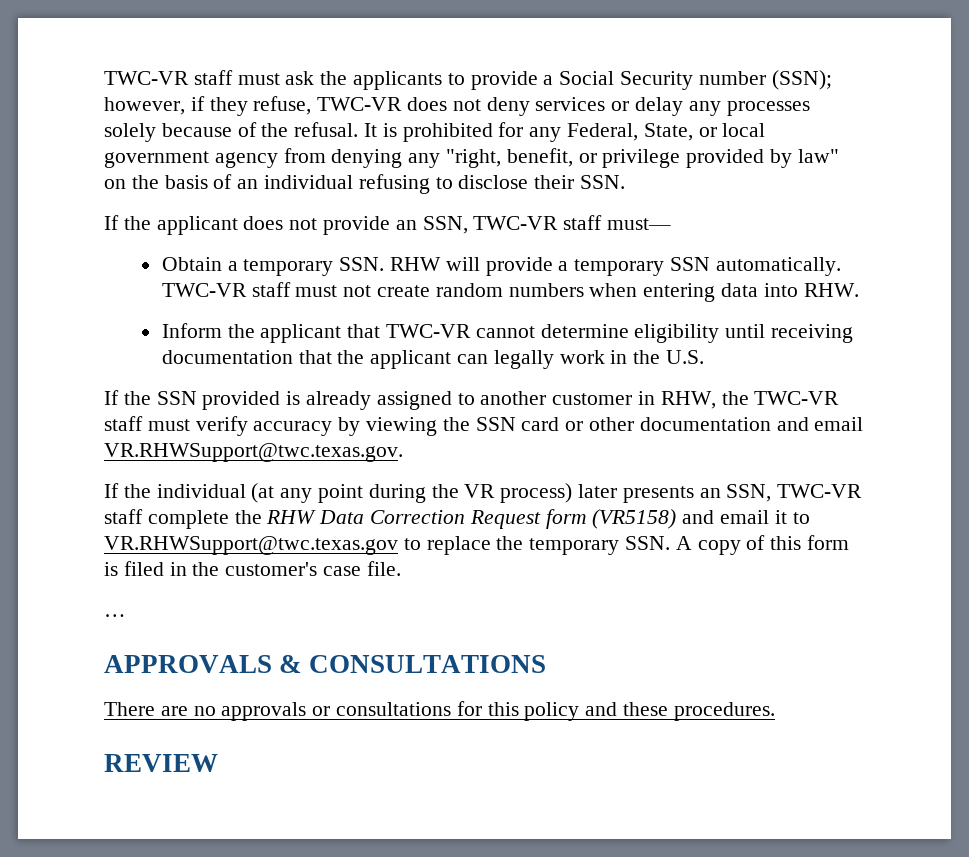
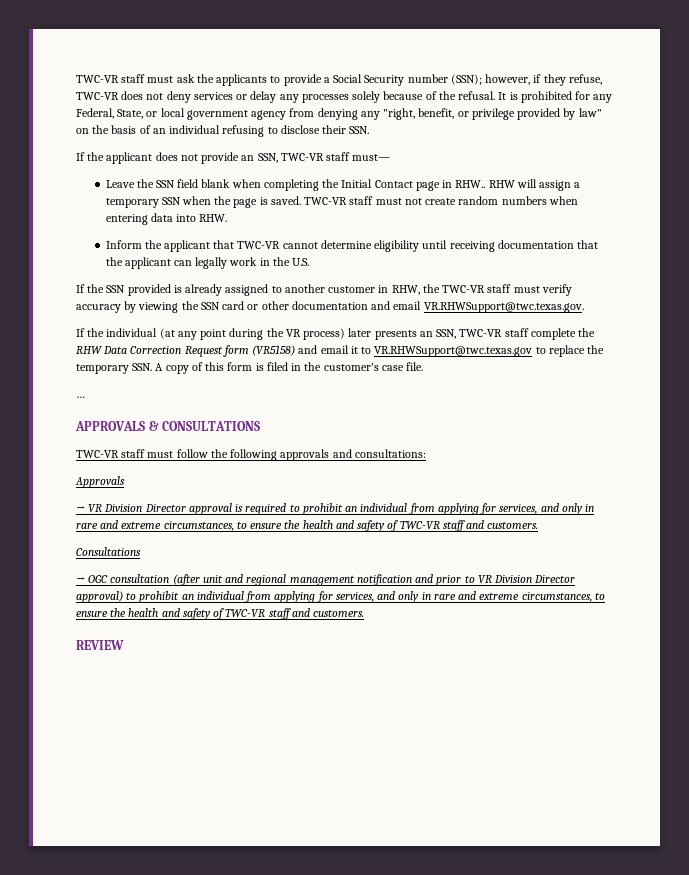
- Obtain a temporary SSN. RHW will provide a temporary SSN automatically.
+ Leave the SSN field blank when completing the Initial Contact page in RHW.. RHW will assign a temporary SSN when the page is saved.
- There are no approvals or consultations for this policy and these procedures.
+ TWC-VR staff must follow the following approvals and consultations:
+ Approvals
+ → VR Division Director approval is required to prohibit an individual from applying for services, and only in rare and extreme circumstances, to ensure the health and safety of TWC-VR staff and customers.
+ Consultations
+ → OGC consultation (after unit and regional management notification and prior to VR Division Director approval) to prohibit an individual from applying for services, and only in rare and extreme circumstances, to ensure the health and safety of TWC-VR staff and customers.

